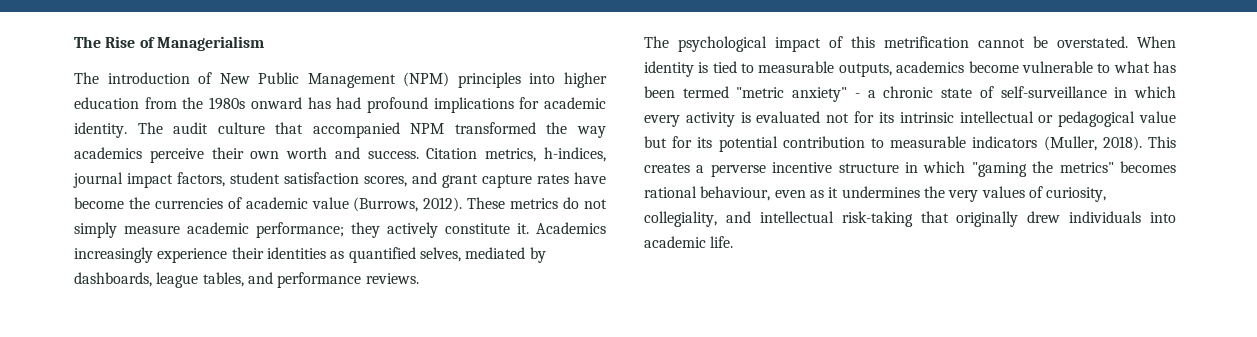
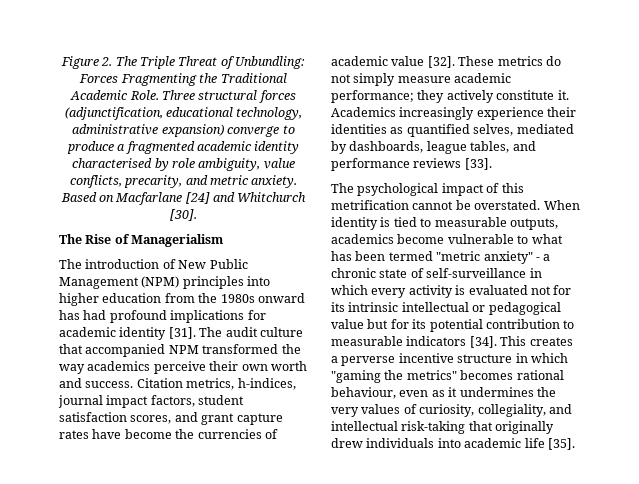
+ Figure 2. The Triple Threat of Unbundling: Forces Fragmenting the Traditional Academic Role. Three structural forces (adjunctification, educational technology, administrative expansion) converge to produce a fragmented academic identity characterised by role ambiguity, value conflicts, precarity, and metric anxiety. Based on Macfarlane [24] and Whitchurch [30].
- The introduction of New Public Management (NPM) principles into higher education from the 1980s onward has had profound implications for academic identity.
+ The introduction of New Public Management (NPM) principles into higher education from the 1980s onward has had profound implications for academic identity [31].
- Citation metrics, h-indices, journal impact factors, student satisfaction scores, and grant capture rates have become the currencies of academic value (Burrows, 2012).
+ Citation metrics, h-indices, journal impact factors, student satisfaction scores, and grant capture rates have become the currencies of academic value [32].
- Academics increasingly experience their identities as quantified selves, mediated by dashboards, league tables, and performance reviews.
+ Academics increasingly experience their identities as quantified selves, mediated by dashboards, league tables, and performance reviews [33].
- When identity is tied to measurable outputs, academics become vulnerable to what has been termed "metric anxiety" - a chronic state of self-surveillance in which every activity is evaluated not for its intrinsic intellectual or pedagogical value but for its potential contribution to measurable indicators (Muller, 2018).
+ When identity is tied to measurable outputs, academics become vulnerable to what has been termed "metric anxiety" - a chronic state of self-surveillance in which every activity is evaluated not for its intrinsic intellectual or pedagogical value but for its potential contribution to measurable indicators [34].
- This creates a perverse incentive structure in which "gaming the metrics" becomes rational behaviour, even as it undermines the very values of curiosity, collegiality, and intellectual risk-taking that originally drew individuals into academic life.
+ This creates a perverse incentive structure in which "gaming the metrics" becomes rational behaviour, even as it undermines the very values of curiosity, collegiality, and intellectual risk-taking that originally drew individuals into academic life [35].

